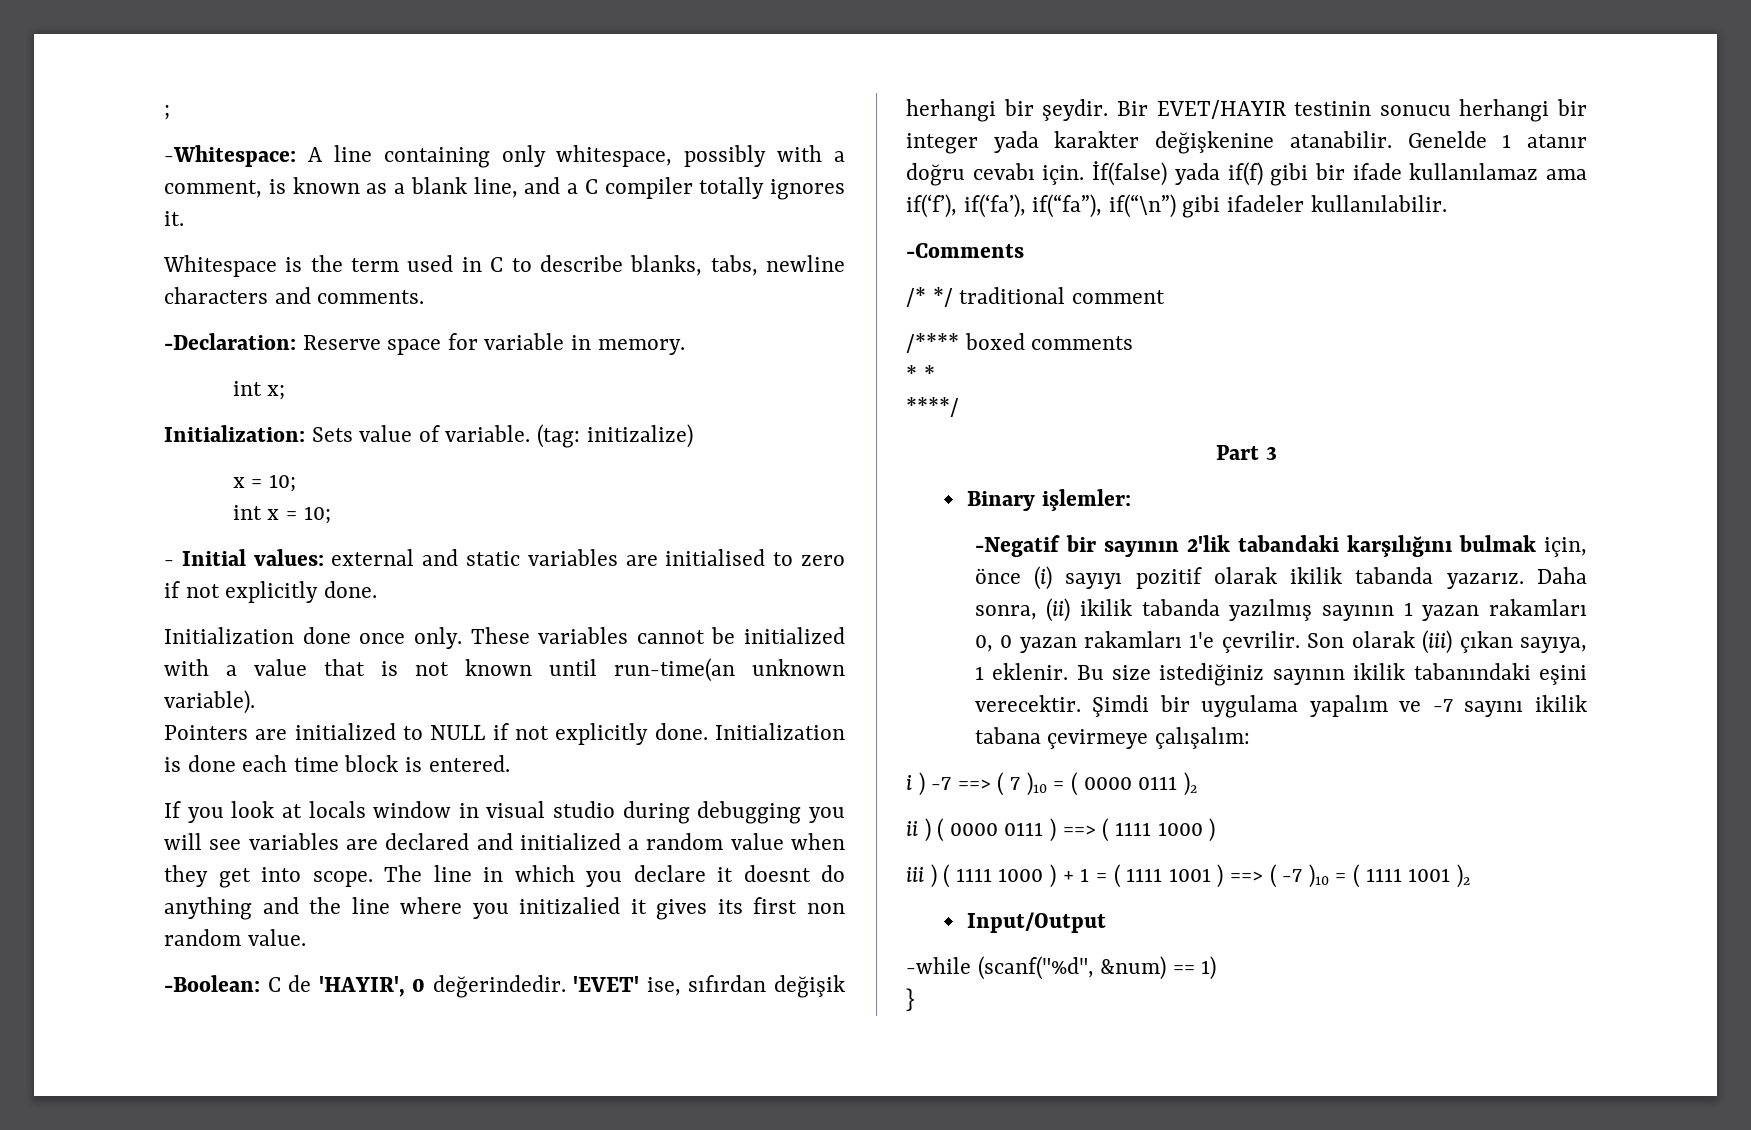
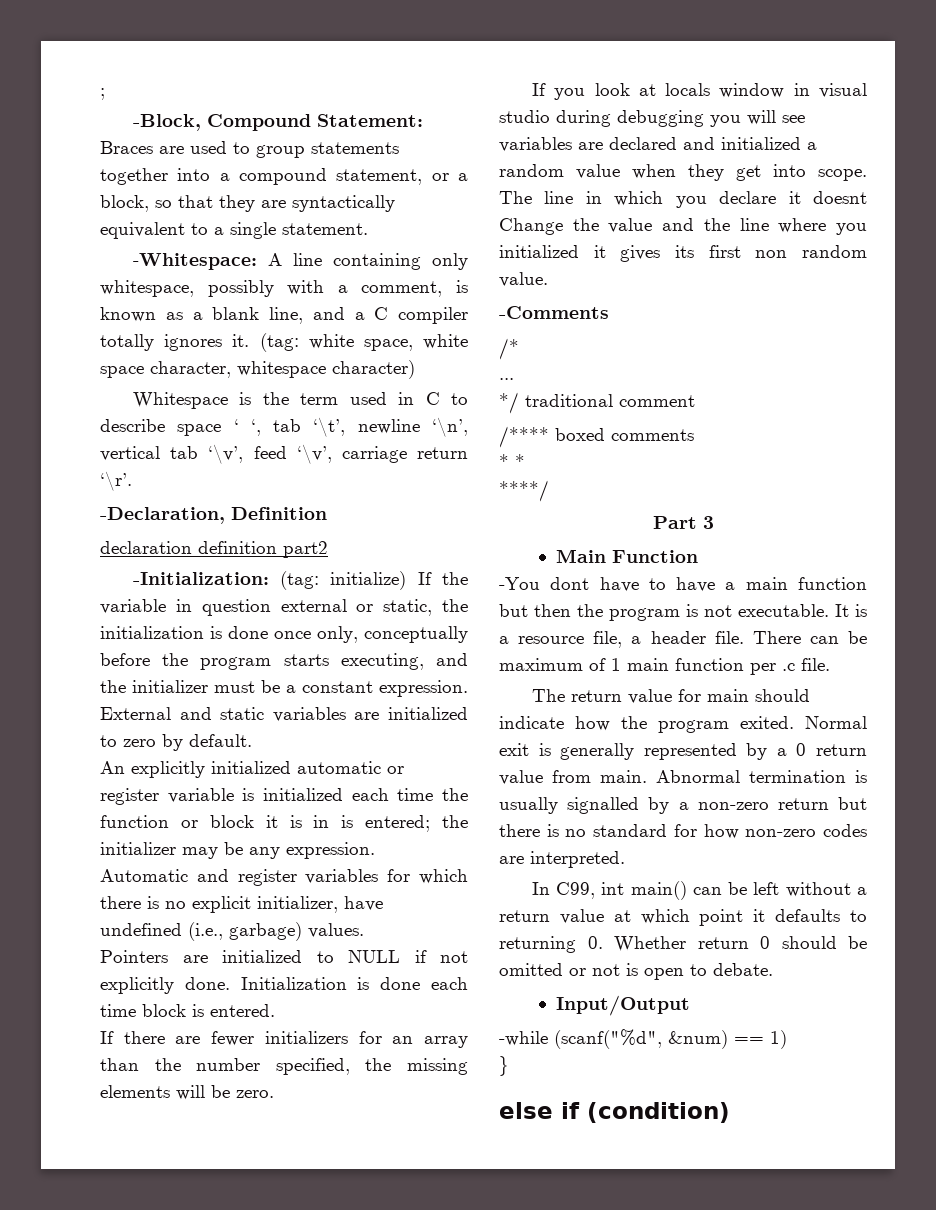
+ -Block, Compound Statement: Braces are used to group statements together into a compound statement, or a block, so that they are syntactically equivalent to a single statement.
+ (tag: white space, white space character, whitespace character)
- Whitespace is the term used in C to describe blanks, tabs, newline characters and comments.
- -Declaration: Reserve space for variable in memory.
- int x;
- Initialization: Sets value of variable. (tag: initizalize)
- x = 10;
- int x = 10;
- - Initial values: external and static variables are initialised to zero if not explicitly done.
- Initialization done once only. These variables cannot be initialized with a value that is not known until run-time(an unknown variable).
+ Whitespace is the term used in C to describe space ‘ ‘, tab ‘\t’, newline ‘\n’, vertical tab ‘\v’, feed ‘\v’, carriage return ‘\r’.
+ -Declaration, Definition
+ declaration definition part2
+ -Initialization: (tag: initialize) If the variable in question external or static, the initialization is done once only, conceptually before the program starts executing, and the initializer must be a constant expression. External and static variables are initialized to zero by default.
+ An explicitly initialized automatic or register variable is initialized each time the function or block it is in is entered; the initializer may be any expression. Automatic and register variables for which there is no explicit initializer, have undefined (i.e., garbage) values.
+ If there are fewer initializers for an array than the number specified, the missing elements will be zero.
- The line in which you declare it doesnt do anything and the line where you initizalied it gives its first non random value.
+ The line in which you declare it doesnt Change the value and the line where you initialized it gives its first non random value.
- -Boolean: C de 'HAYIR', 0 değerindedir. 'EVET' ise, sıfırdan değişik herhangi bir şeydir. Bir EVET/HAYIR testinin sonucu herhangi bir integer yada karakter değişkenine atanabilir. Genelde 1 atanır doğru cevabı için. İf(false) yada if(f) gibi bir ifade kullanılamaz ama if(‘f’), if(‘fa’), if(“fa”), if(“\n”) gibi ifadeler kullanılabilir.
- /* */ traditional comment
+ /*
+ ...
+ */ traditional comment
- Binary işlemler:
- -Negatif bir sayının 2'lik tabandaki karşılığını bulmak için, önce (i) sayıyı pozitif olarak ikilik tabanda yazarız. Daha sonra, (ii) ikilik tabanda yazılmış sayının 1 yazan rakamları 0, 0 yazan rakamları 1'e çevrilir. Son olarak (iii) çıkan sayıya, 1 eklenir. Bu size istediğiniz sayının ikilik tabanındaki eşini verecektir. Şimdi bir uygulama yapalım ve -7 sayını ikilik tabana çevirmeye çalışalım:
- i ) -7 ==> ( 7 )10 = ( 0000 0111 )2
- ii ) ( 0000 0111 ) ==> ( 1111 1000 )
- iii ) ( 1111 1000 ) + 1 = ( 1111 1001 ) ==> ( -7 )10 = ( 1111 1001 )2
+ Main Function
+ -You dont have to have a main function but then the program is not executable. It is a resource file, a header file. There can be maximum of 1 main function per .c file.
+ The return value for main should indicate how the program exited. Normal exit is generally represented by a 0 return value from main. Abnormal termination is usually signalled by a non-zero return but there is no standard for how non-zero codes are interpreted.
+ In C99, int main() can be left without a return value at which point it defaults to returning 0. Whether return 0 should be omitted or not is open to debate.
+ else if (condition)

